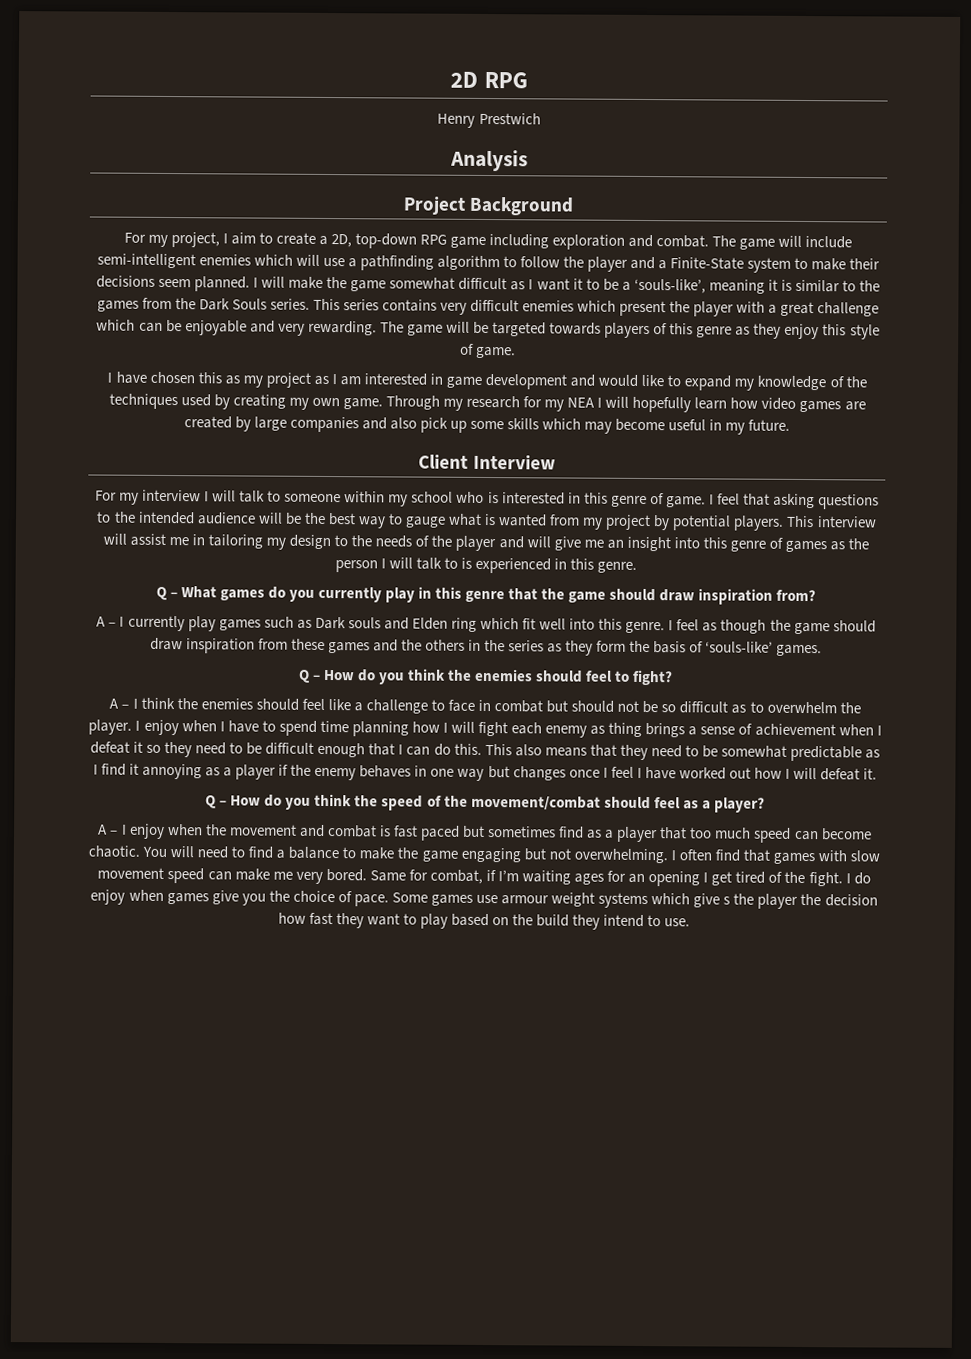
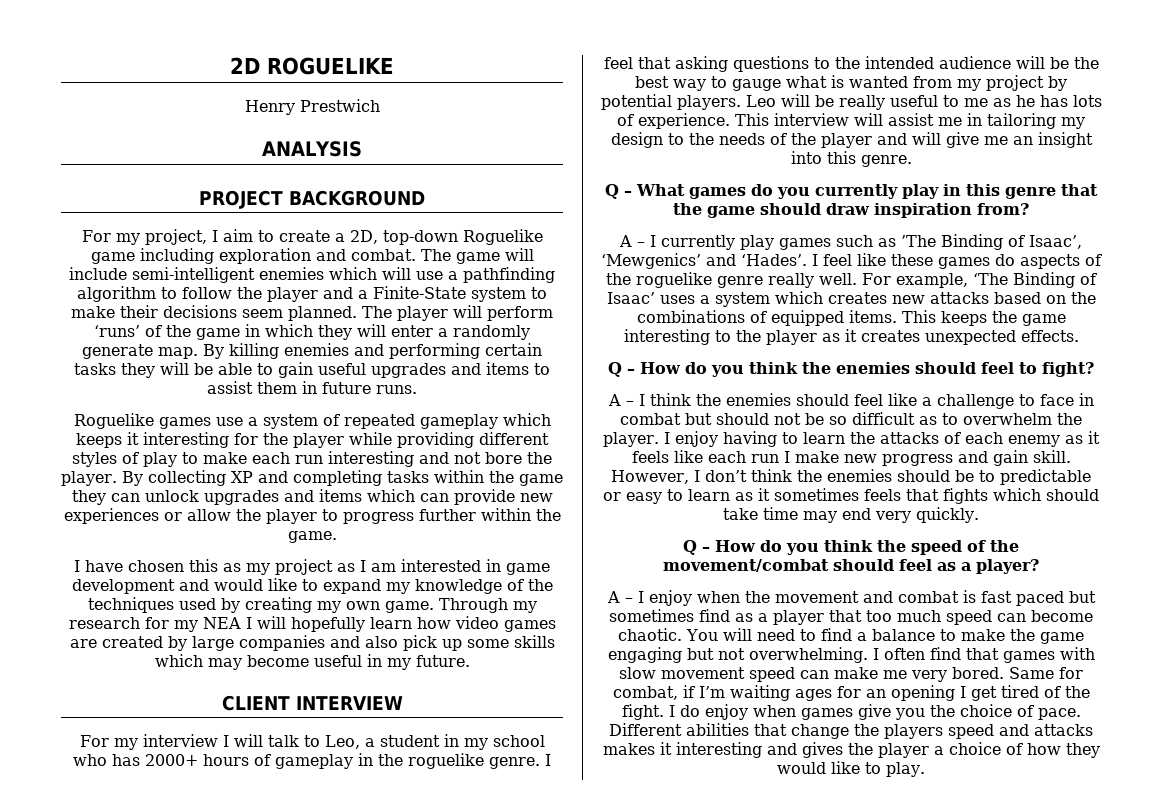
- 2D RPG
+ 2D ROGUELIKE
- Analysis
- Project Background
+ ANALYSIS
+ PROJECT BACKGROUND
- For my project, I aim to create a 2D, top-down RPG game including exploration and combat.
+ For my project, I aim to create a 2D, top-down Roguelike game including exploration and combat.
- I will make the game somewhat difficult as I want it to be a ‘souls-like’, meaning it is similar to the games from the Dark Souls series. This series contains very difficult enemies which present the player with a great challenge which can be enjoyable and very rewarding. The game will be targeted towards players of this genre as they enjoy this style of game.
+ The player will perform ‘runs’ of the game in which they will enter a randomly generate map. By killing enemies and performing certain tasks they will be able to gain useful upgrades and items to assist them in future runs.
+ Roguelike games use a system of repeated gameplay which keeps it interesting for the player while providing different styles of play to make each run interesting and not bore the player. By collecting XP and completing tasks within the game they can unlock upgrades and items which can provide new experiences or allow the player to progress further within the game.
- Client Interview
+ CLIENT INTERVIEW
- For my interview I will talk to someone within my school who is interested in this genre of game.
+ For my interview I will talk to Leo, a student in my school who has 2000+ hours of gameplay in the roguelike genre.
+ Leo will be really useful to me as he has lots of experience.
- This interview will assist me in tailoring my design to the needs of the player and will give me an insight into this genre of games as the person I will talk to is experienced in this genre.
+ This interview will assist me in tailoring my design to the needs of the player and will give me an insight into this genre.
- A – I currently play games such as Dark souls and Elden ring which fit well into this genre. I feel as though the game should draw inspiration from these games and the others in the series as they form the basis of ‘souls-like’ games.
+ A – I currently play games such as ’The Binding of Isaac’, ‘Mewgenics’ and ‘Hades’. I feel like these games do aspects of the roguelike genre really well. For example, ‘The Binding of Isaac’ uses a system which creates new attacks based on the combinations of equipped items. This keeps the game interesting to the player as it creates unexpected effects.
- I enjoy when I have to spend time planning how I will fight each enemy as thing brings a sense of achievement when I defeat it so they need to be difficult enough that I can do this. This also means that they need to be somewhat predictable as I find it annoying as a player if the enemy behaves in one way but changes once I feel I have worked out how I will defeat it.
+ I enjoy having to learn the attacks of each enemy as it feels like each run I make new progress and gain skill. However, I don’t think the enemies should be to predictable or easy to learn as it sometimes feels that fights which should take time may end very quickly.
- Some games use armour weight systems which give s the player the decision how fast they want to play based on the build they intend to use.
+ Different abilities that change the players speed and attacks makes it interesting and gives the player a choice of how they would like to play.

